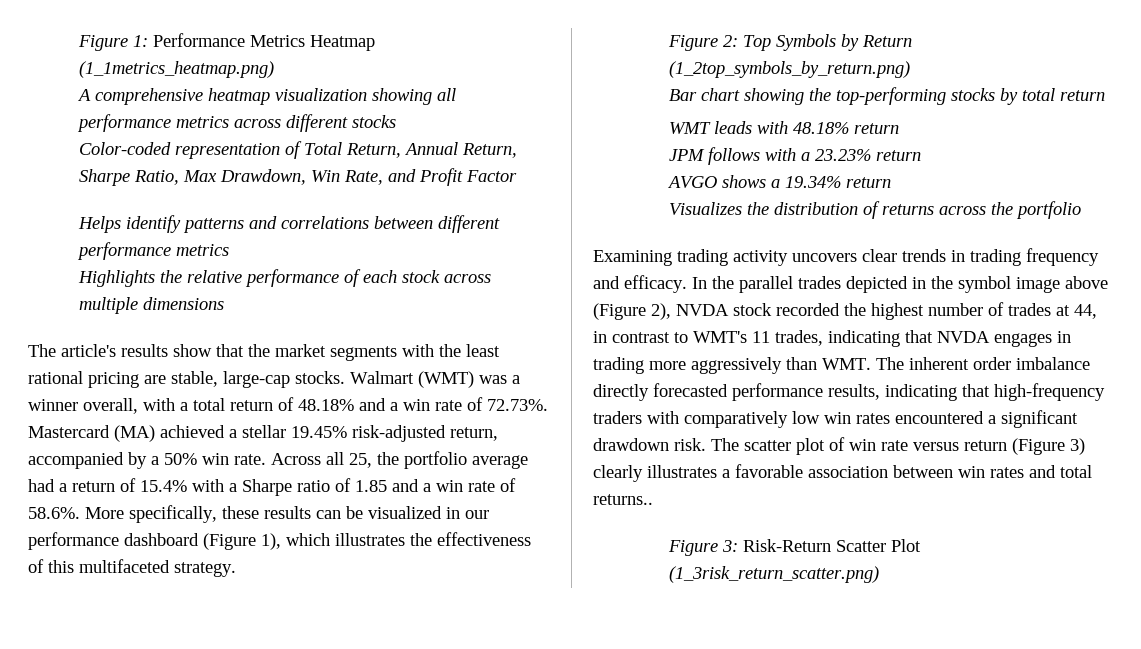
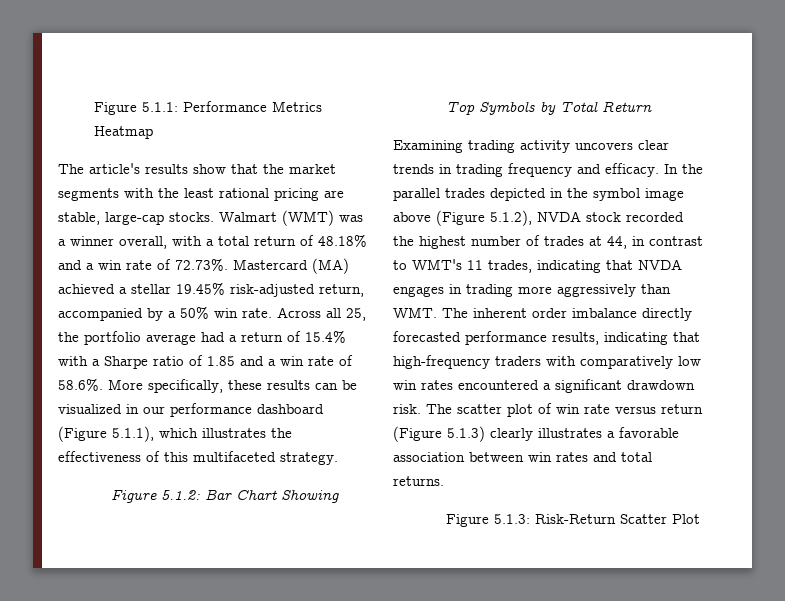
- Figure 1: Performance Metrics Heatmap (1_1metrics_heatmap.png)
- A comprehensive heatmap visualization showing all performance metrics across different stocks
- Color-coded representation of Total Return, Annual Return, Sharpe Ratio, Max Drawdown, Win Rate, and Profit Factor
- Helps identify patterns and correlations between different performance metrics
- Highlights the relative performance of each stock across multiple dimensions
+ Figure 5.1.1: Performance Metrics Heatmap
- Across all 25, the portfolio average had a return of 15.4% with a Sharpe ratio of 1.85 and a win rate of 58.6%. More specifically, these results can be visualized in our performance dashboard (Figure 1), which illustrates the effectiveness of this multifaceted strategy.
+ Across all 25, the portfolio average had a return of 15.4% with a Sharpe ratio of 1.85 and a win rate of 58.6%. More specifically, these results can be visualized in our performance dashboard (Figure 5.1.1), which illustrates the effectiveness of this multifaceted strategy.
- Figure 2: Top Symbols by Return (1_2top_symbols_by_return.png)
- Bar chart showing the top-performing stocks by total return
- WMT leads with 48.18% return
- JPM follows with a 23.23% return
- AVGO shows a 19.34% return
- Visualizes the distribution of returns across the portfolio
+ Figure 5.1.2: Bar Chart Showing Top Symbols by Total Return
- In the parallel trades depicted in the symbol image above (Figure 2), NVDA stock recorded the highest number of trades at 44, in contrast to WMT's 11 trades, indicating that NVDA engages in trading more aggressively than WMT. The inherent order imbalance directly forecasted performance results, indicating that high-frequency traders with comparatively low win rates encountered a significant drawdown risk.
+ In the parallel trades depicted in the symbol image above (Figure 5.1.2), NVDA stock recorded the highest number of trades at 44, in contrast to WMT's 11 trades, indicating that NVDA engages in trading more aggressively than WMT. The inherent order imbalance directly forecasted performance results, indicating that high-frequency traders with comparatively low win rates encountered a significant drawdown risk.
- The scatter plot of win rate versus return (Figure 3) clearly illustrates a favorable association between win rates and total returns..
- Figure 3: Risk-Return Scatter Plot (1_3risk_return_scatter.png)
+ The scatter plot of win rate versus return (Figure 5.1.3) clearly illustrates a favorable association between win rates and total returns.
+ Figure 5.1.3: Risk-Return Scatter Plot

